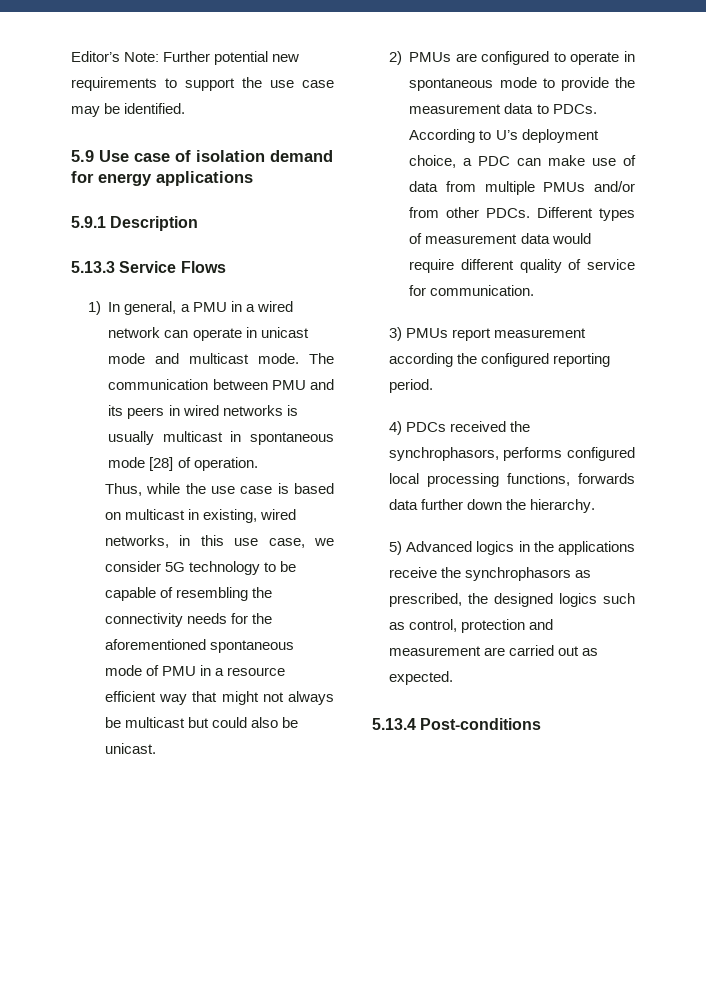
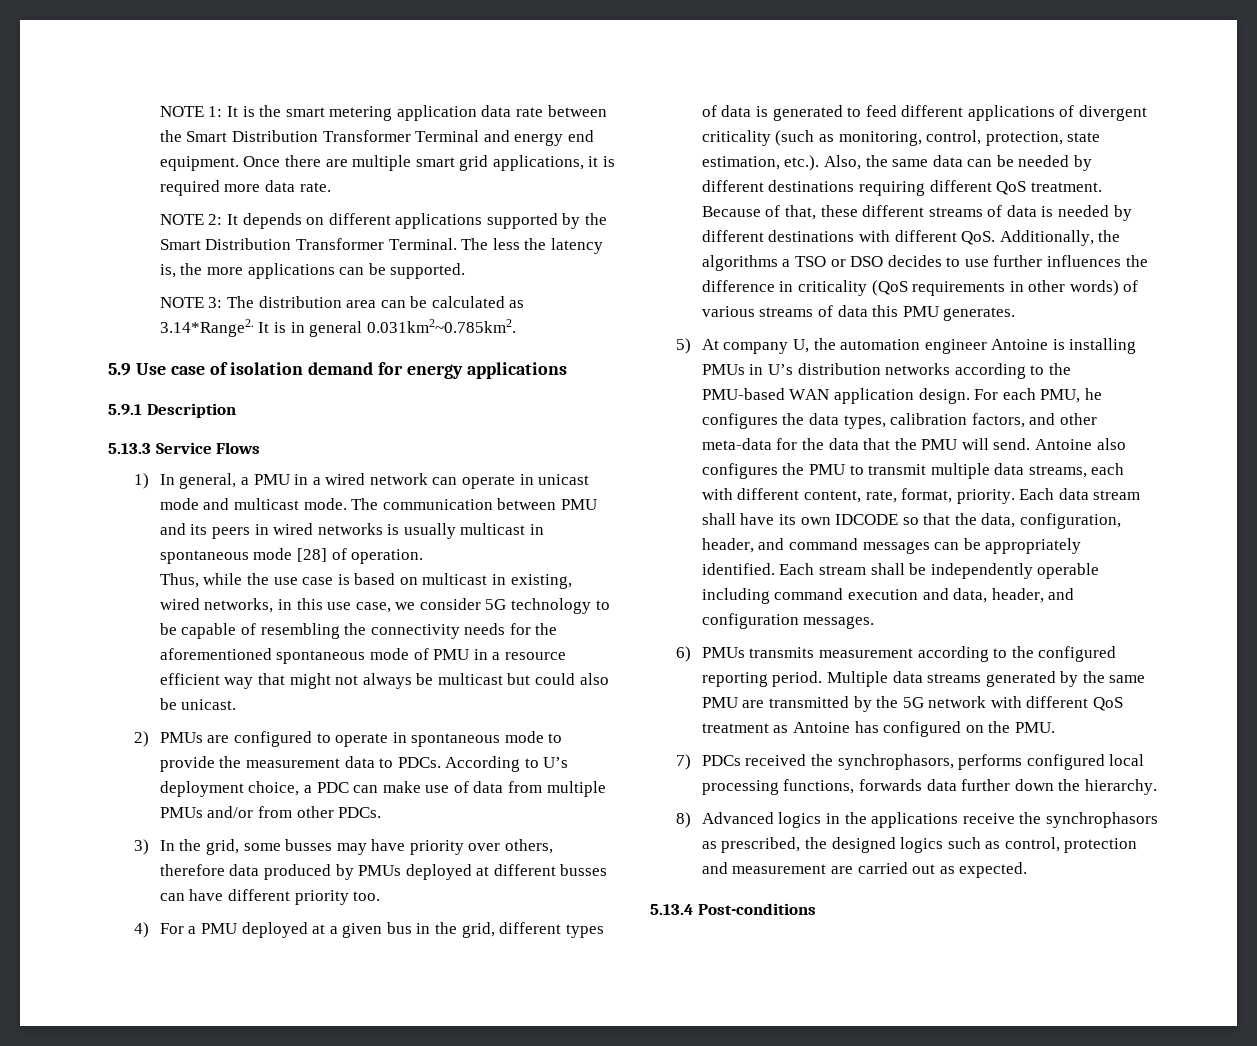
- Editor’s Note: Further potential new requirements to support the use case may be identified.
+ NOTE 1: It is the smart metering application data rate between the Smart Distribution Transformer Terminal and energy end equipment. Once there are multiple smart grid applications, it is required more data rate.
+ NOTE 2: It depends on different applications supported by the Smart Distribution Transformer Terminal. The less the latency is, the more applications can be supported.
+ NOTE 3: The distribution area can be calculated as 3.14*Range2. It is in general 0.031km2~0.785km2.
- According to U’s deployment choice, a PDC can make use of data from multiple PMUs and/or from other PDCs. Different types of measurement data would require different quality of service for communication.
- 3) PMUs report measurement according the configured reporting period.
- 4) PDCs received the synchrophasors, performs configured local processing functions, forwards data further down the hierarchy.
+ According to U’s deployment choice, a PDC can make use of data from multiple PMUs and/or from other PDCs.
+ 3) In the grid, some busses may have priority over others, therefore data produced by PMUs deployed at different busses can have different priority too.
+ 4) For a PMU deployed at a given bus in the grid, different types of data is generated to feed different applications of divergent criticality (such as monitoring, control, protection, state estimation, etc.). Also, the same data can be needed by different destinations requiring different QoS treatment. Because of that, these different streams of data is needed by different destinations with different QoS. Additionally, the algorithms a TSO or DSO decides to use further influences the difference in criticality (QoS requirements in other words) of various streams of data this PMU generates.
+ 5) At company U, the automation engineer Antoine is installing PMUs in U’s distribution networks according to the PMU-based WAN application design. For each PMU, he configures the data types, calibration factors, and other meta-data for the data that the PMU will send. Antoine also configures the PMU to transmit multiple data streams, each with different content, rate, format, priority. Each data stream shall have its own IDCODE so that the data, configuration, header, and command messages can be appropriately identified. Each stream shall be independently operable including command execution and data, header, and configuration messages.
+ 6) PMUs transmits measurement according to the configured reporting period. Multiple data streams generated by the same PMU are transmitted by the 5G network with different QoS treatment as Antoine has configured on the PMU.
+ 7) PDCs received the synchrophasors, performs configured local processing functions, forwards data further down the hierarchy.
- 5) Advanced logics in the applications receive the synchrophasors as prescribed, the designed logics such as control, protection and measurement are carried out as expected.
+ 8) Advanced logics in the applications receive the synchrophasors as prescribed, the designed logics such as control, protection and measurement are carried out as expected.

